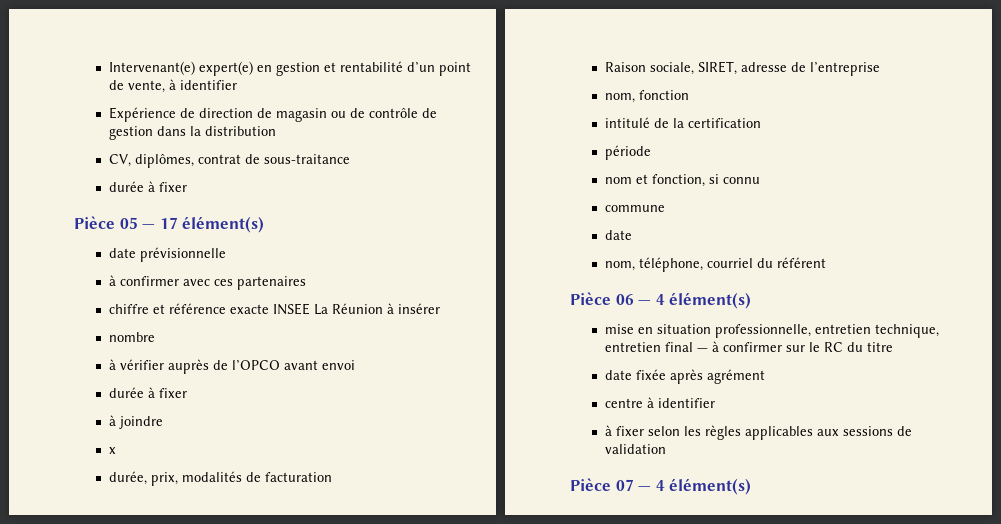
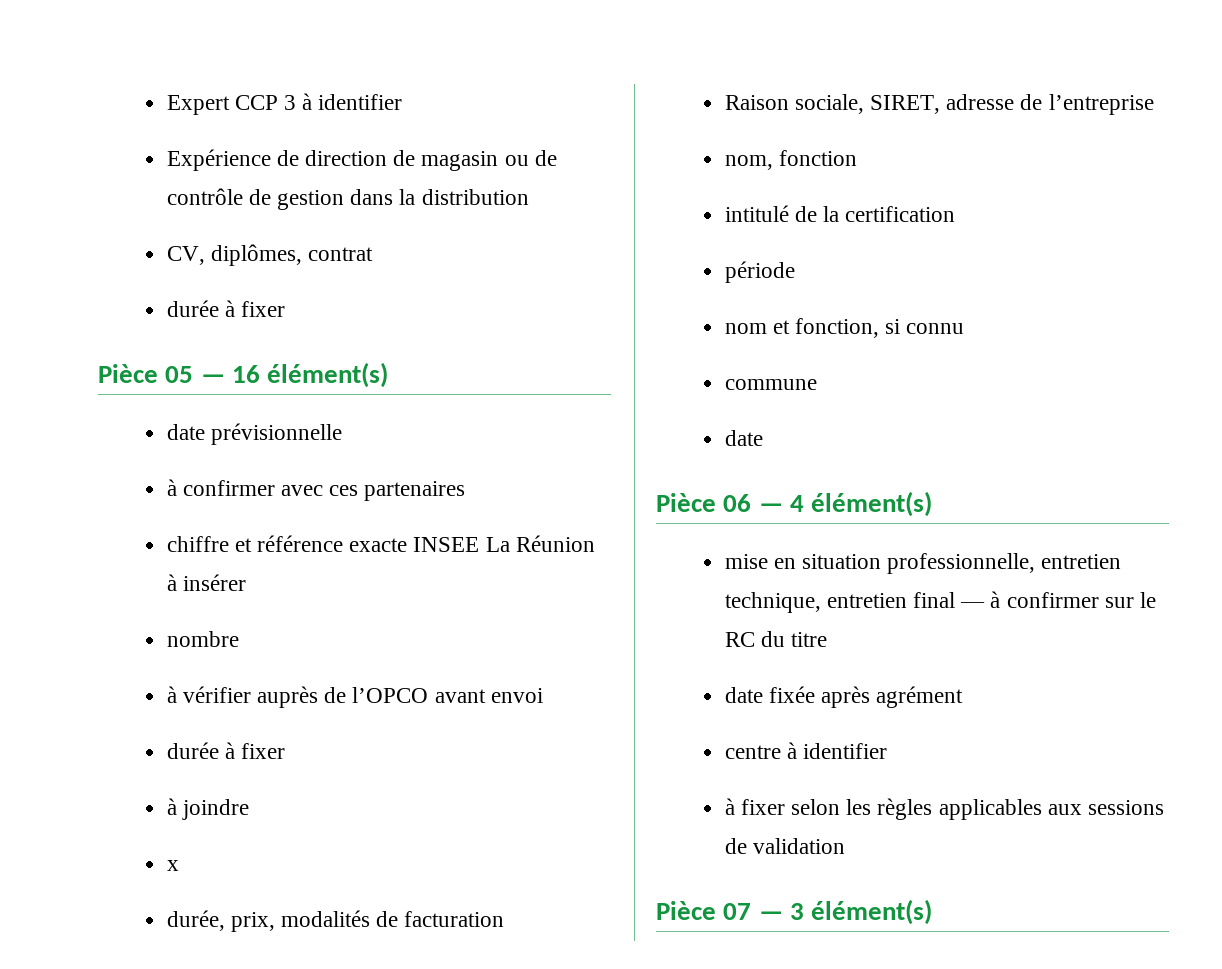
- Intervenant(e) expert(e) en gestion et rentabilité d’un point de vente, à identifier
+ Expert CCP 3 à identifier
- CV, diplômes, contrat de sous-traitance
+ CV, diplômes, contrat
- Pièce 05 — 17 élément(s)
+ Pièce 05 — 16 élément(s)
- nom, téléphone, courriel du référent
- Pièce 07 — 4 élément(s)
+ Pièce 07 — 3 élément(s)

